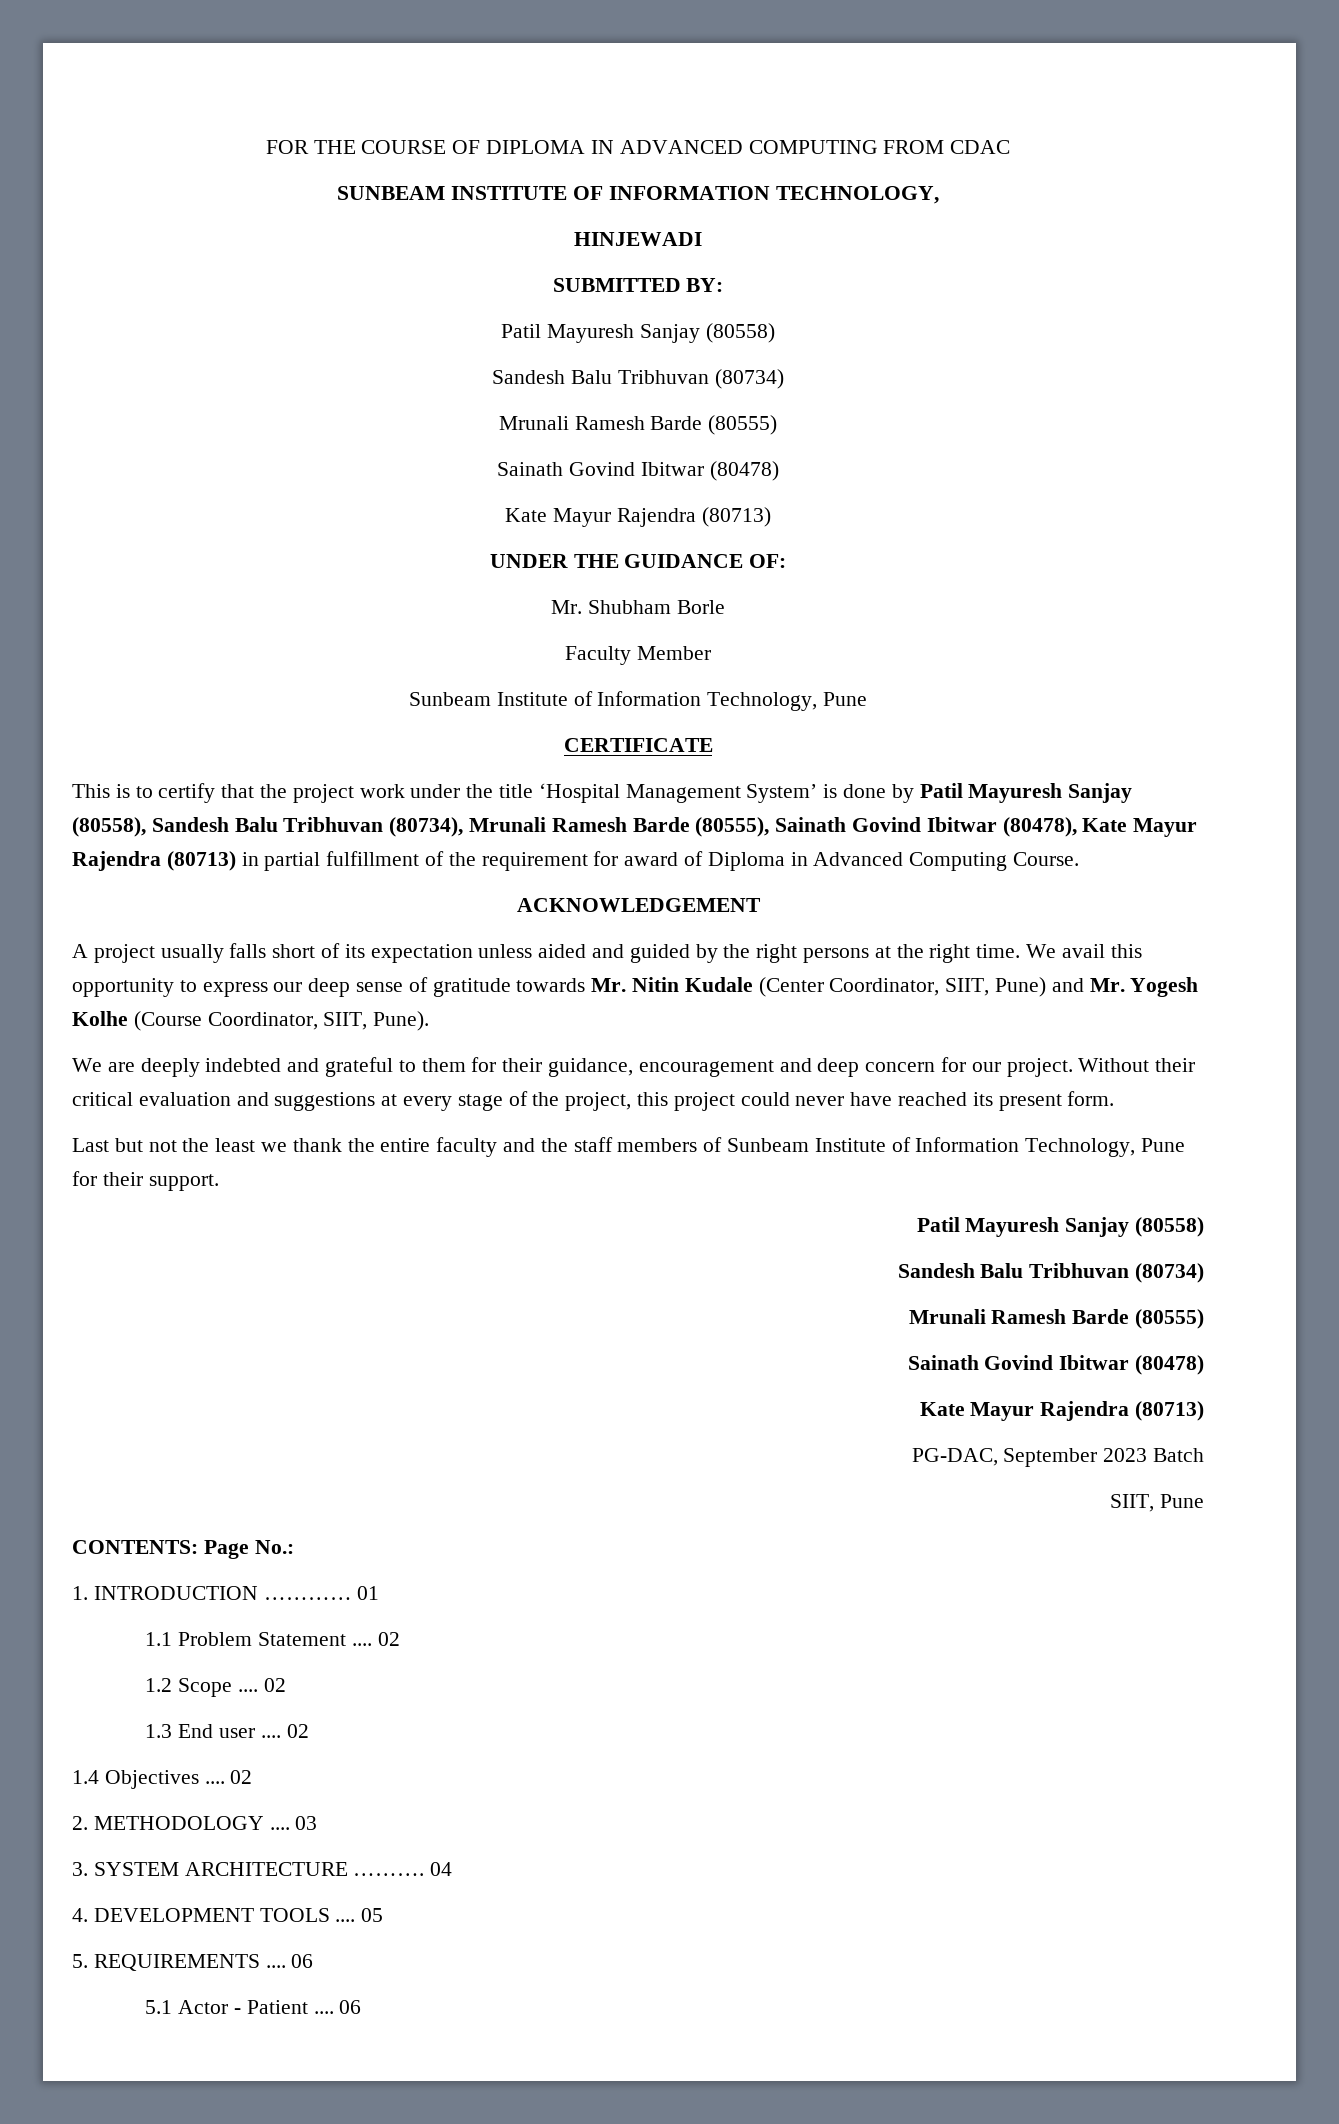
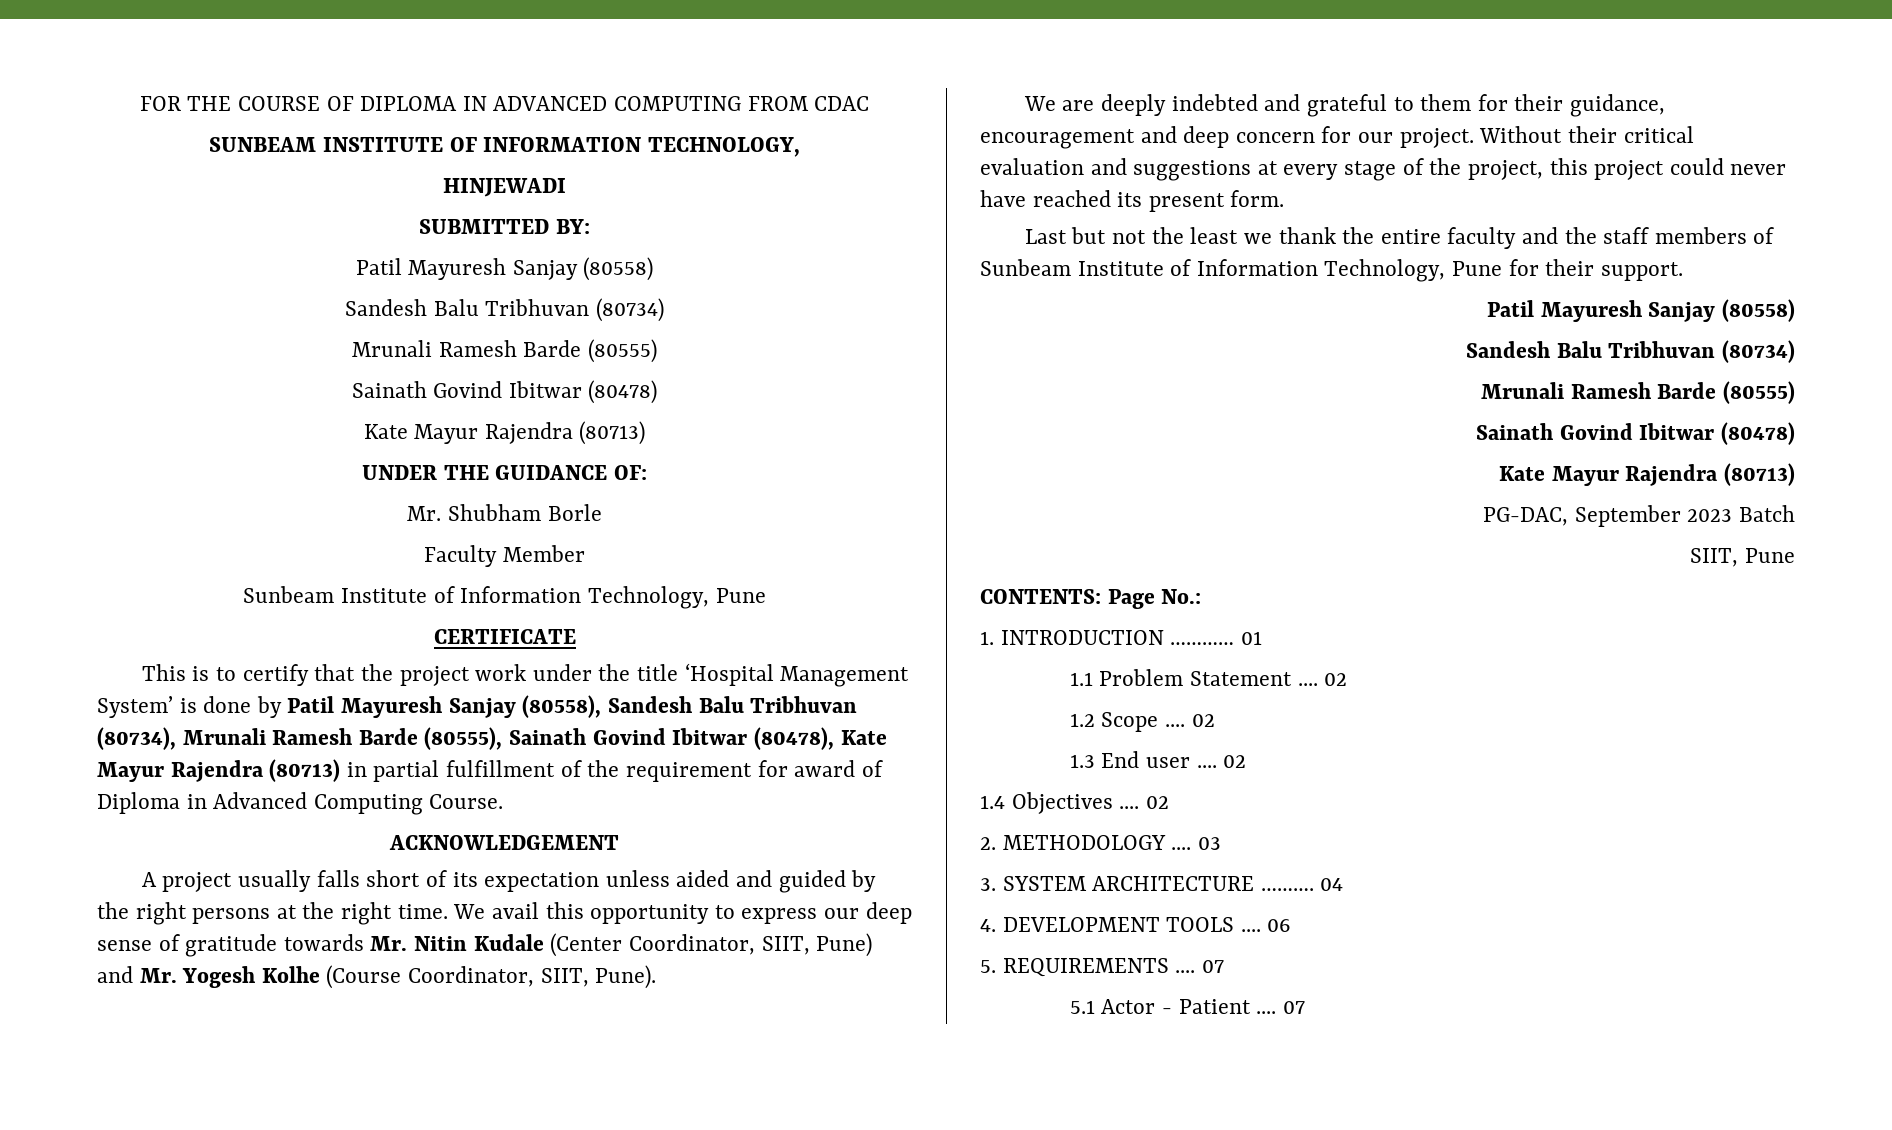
- 05
+ 06
- 5. REQUIREMENTS .... 06
+ 5. REQUIREMENTS .... 07
- 5.1 Actor - Patient .... 06
+ 5.1 Actor - Patient .... 07

